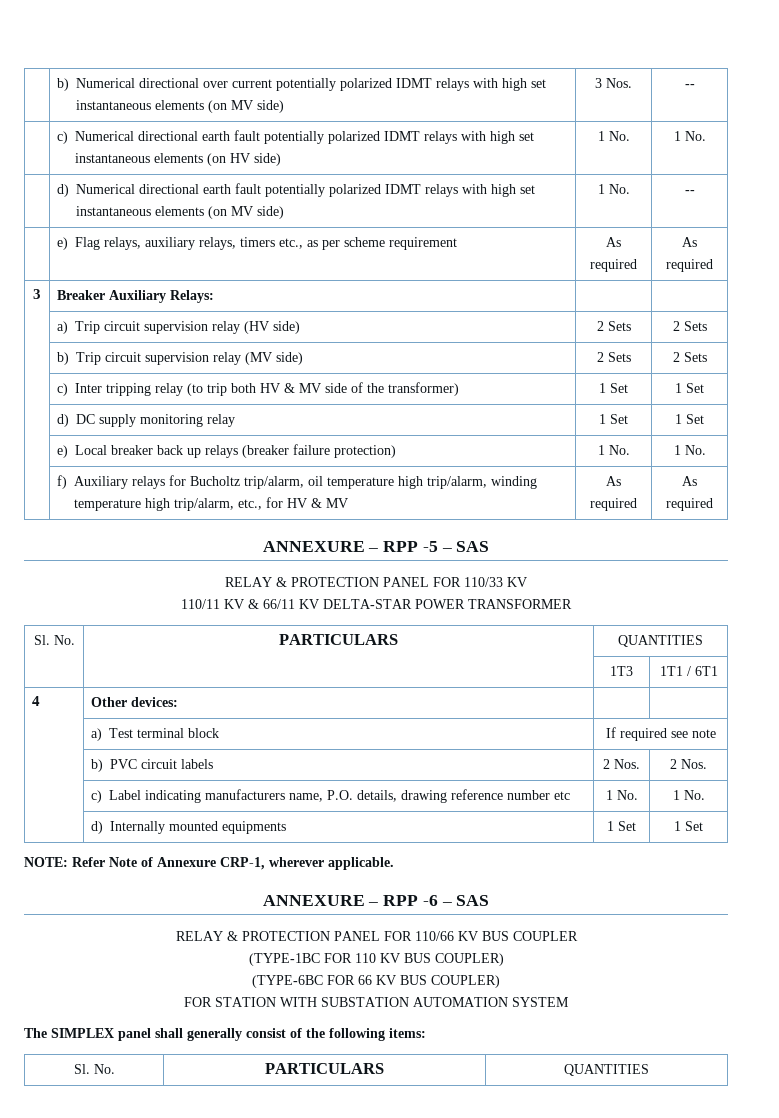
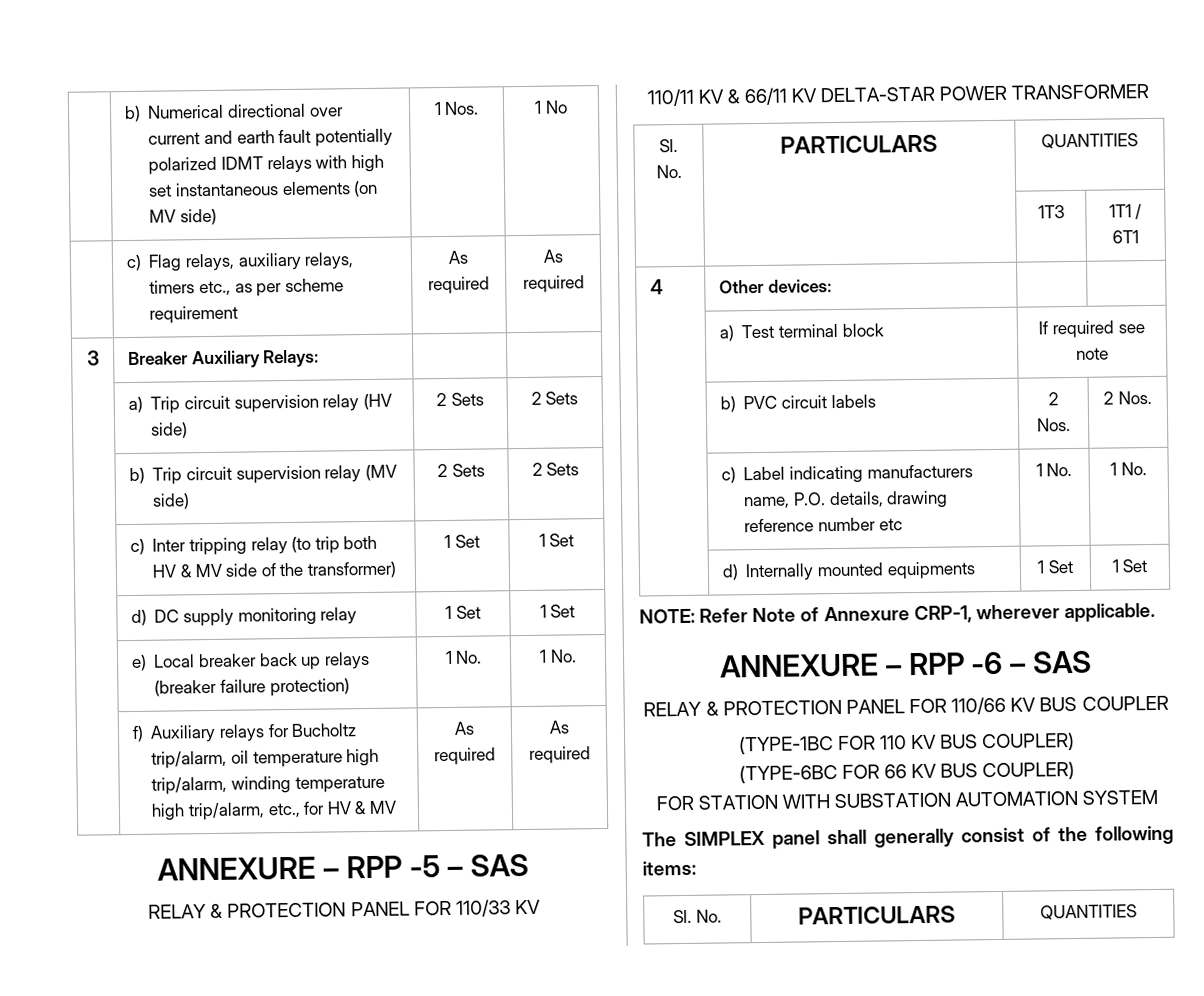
- | b) Numerical directional over current potentially polarized IDMT relays with high set instantaneous elements (on MV side) | 3 Nos. | --
- | c) Numerical directional earth fault potentially polarized IDMT relays with high set instantaneous elements (on HV side) | 1 No. | 1 No.
- | d) Numerical directional earth fault potentially polarized IDMT relays with high set instantaneous elements (on MV side) | 1 No. | --
- | e) Flag relays, auxiliary relays, timers etc., as per scheme requirement | As required | As required
+ | b) Numerical directional over current and earth fault potentially polarized IDMT relays with high set instantaneous elements (on MV side) | 1 Nos. | 1 No
+ | c) Flag relays, auxiliary relays, timers etc., as per scheme requirement | As required | As required

